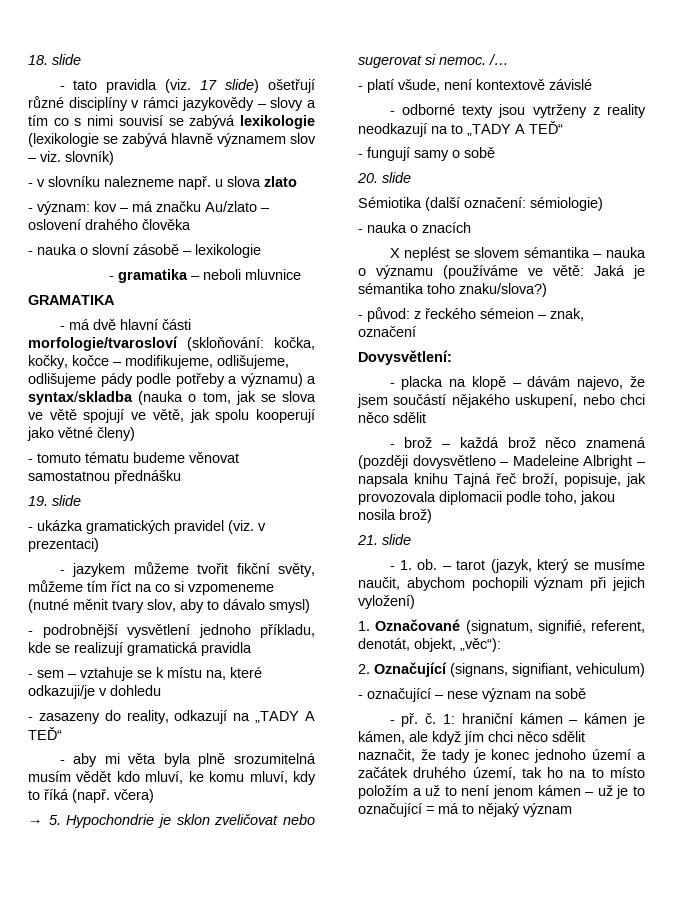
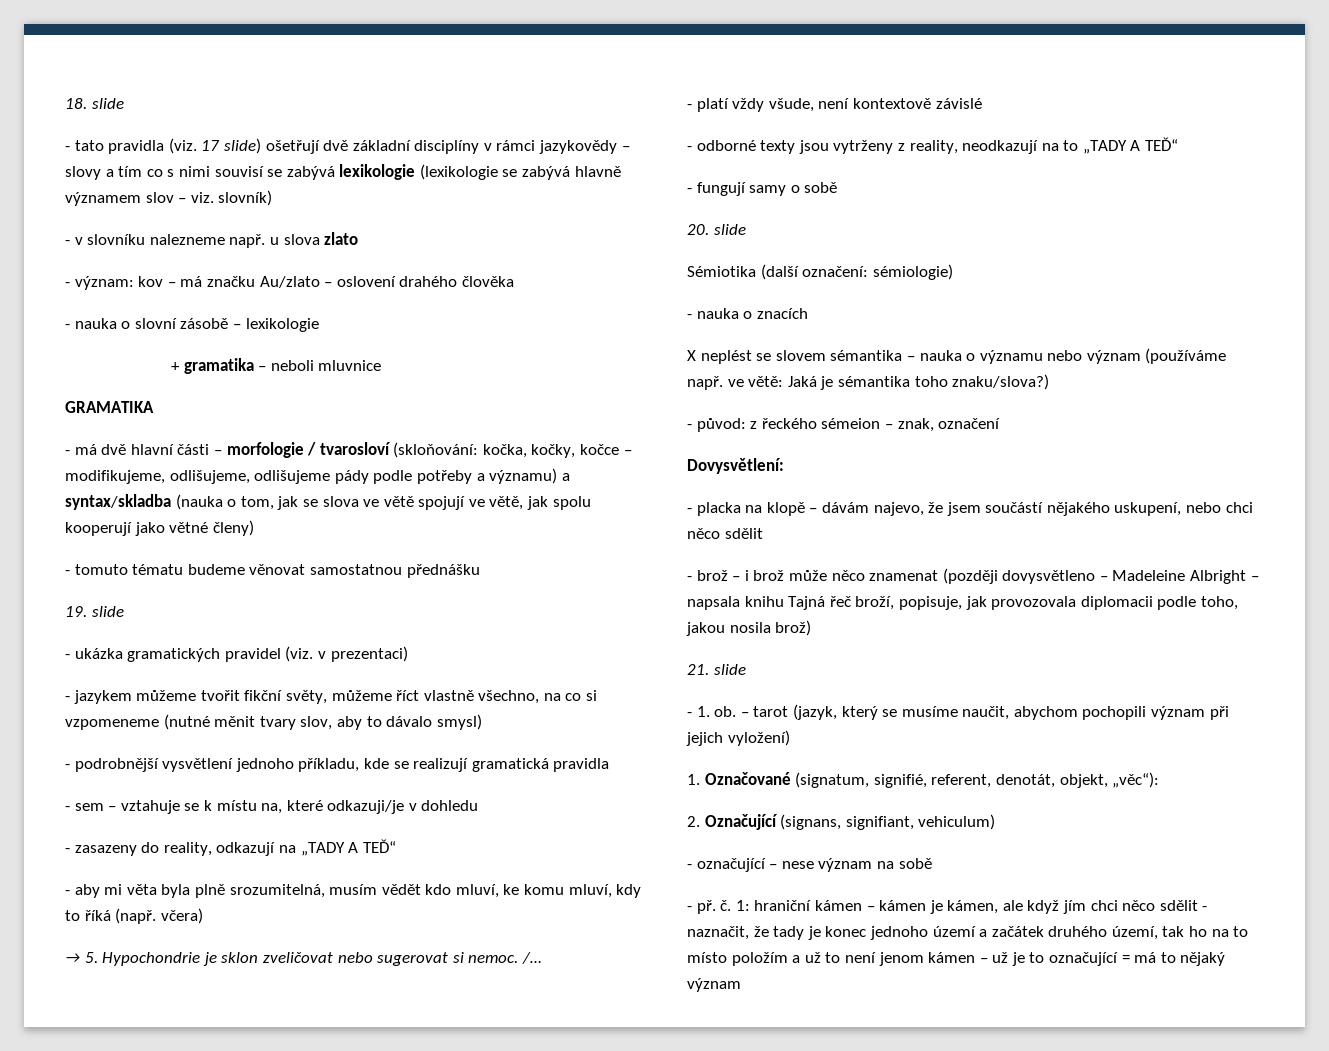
- - tato pravidla (viz. 17 slide) ošetřují různé disciplíny v rámci jazykovědy – slovy a tím co s nimi souvisí se zabývá lexikologie (lexikologie se zabývá hlavně významem slov – viz. slovník)
+ - tato pravidla (viz. 17 slide) ošetřují dvě základní disciplíny v rámci jazykovědy – slovy a tím co s nimi souvisí se zabývá lexikologie (lexikologie se zabývá hlavně významem slov – viz. slovník)
- - gramatika – neboli mluvnice
+ + gramatika – neboli mluvnice
- - má dvě hlavní části morfologie/tvarosloví (skloňování: kočka, kočky, kočce – modifikujeme, odlišujeme, odlišujeme pády podle potřeby a významu) a syntax/skladba (nauka o tom, jak se slova ve větě spojují ve větě, jak spolu kooperují jako větné členy)
+ - má dvě hlavní části – morfologie / tvarosloví (skloňování: kočka, kočky, kočce – modifikujeme, odlišujeme, odlišujeme pády podle potřeby a významu) a syntax/skladba (nauka o tom, jak se slova ve větě spojují ve větě, jak spolu kooperují jako větné členy)
- - jazykem můžeme tvořit fikční světy, můžeme tím říct na co si vzpomeneme (nutné měnit tvary slov, aby to dávalo smysl)
+ - jazykem můžeme tvořit fikční světy, můžeme říct vlastně všechno, na co si vzpomeneme (nutné měnit tvary slov, aby to dávalo smysl)
- - aby mi věta byla plně srozumitelná musím vědět kdo mluví, ke komu mluví, kdy to říká (např. včera)
+ - aby mi věta byla plně srozumitelná, musím vědět kdo mluví, ke komu mluví, kdy to říká (např. včera)
- - platí všude, není kontextově závislé
+ - platí vždy všude, není kontextově závislé
- - odborné texty jsou vytrženy z reality neodkazují na to „TADY A TEĎ“
+ - odborné texty jsou vytrženy z reality, neodkazují na to „TADY A TEĎ“
- X neplést se slovem sémantika – nauka o významu (používáme ve větě: Jaká je sémantika toho znaku/slova?)
+ X neplést se slovem sémantika – nauka o významu nebo význam (používáme např. ve větě: Jaká je sémantika toho znaku/slova?)
- - brož – každá brož něco znamená (později dovysvětleno – Madeleine Albright – napsala knihu Tajná řeč broží, popisuje, jak provozovala diplomacii podle toho, jakou nosila brož)
+ - brož – i brož může něco znamenat (později dovysvětleno – Madeleine Albright – napsala knihu Tajná řeč broží, popisuje, jak provozovala diplomacii podle toho, jakou nosila brož)
- 1: hraniční kámen – kámen je kámen, ale když jím chci něco sdělit naznačit, že tady je konec jednoho území a začátek druhého území, tak ho na to místo položím a už to není jenom kámen – už je to označující = má to nějaký význam
+ 1: hraniční kámen – kámen je kámen, ale když jím chci něco sdělit - naznačit, že tady je konec jednoho území a začátek druhého území, tak ho na to místo položím a už to není jenom kámen – už je to označující = má to nějaký význam

